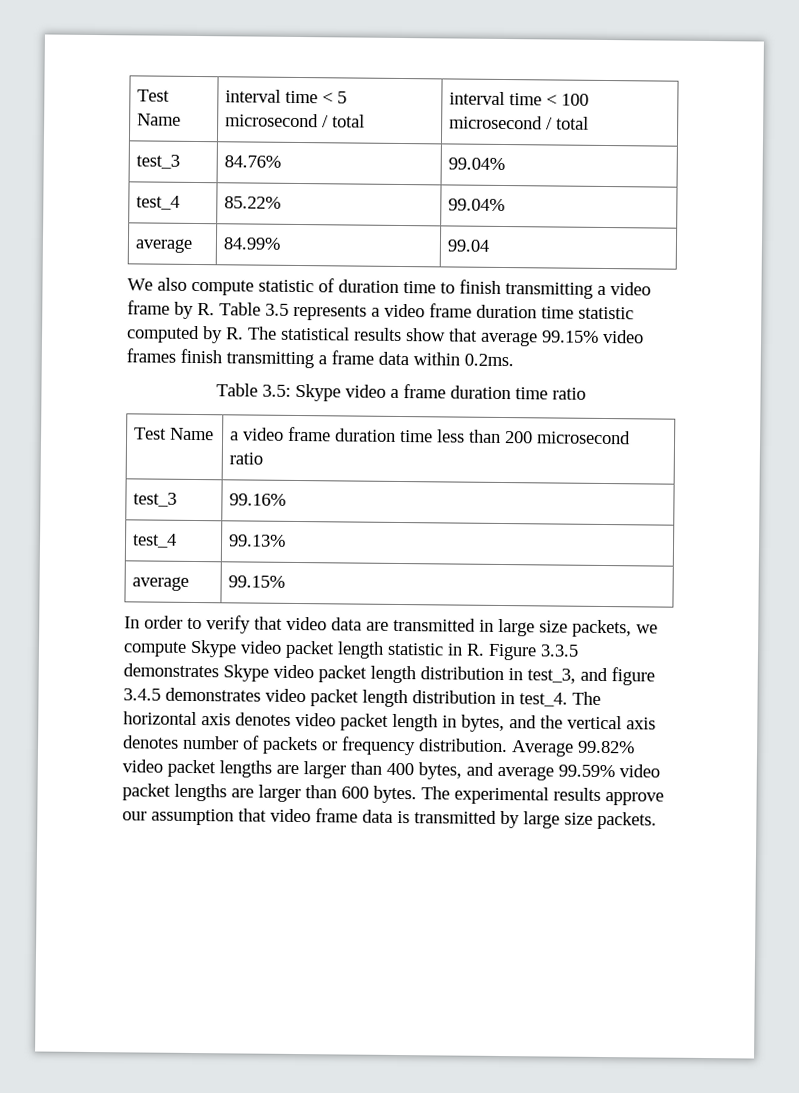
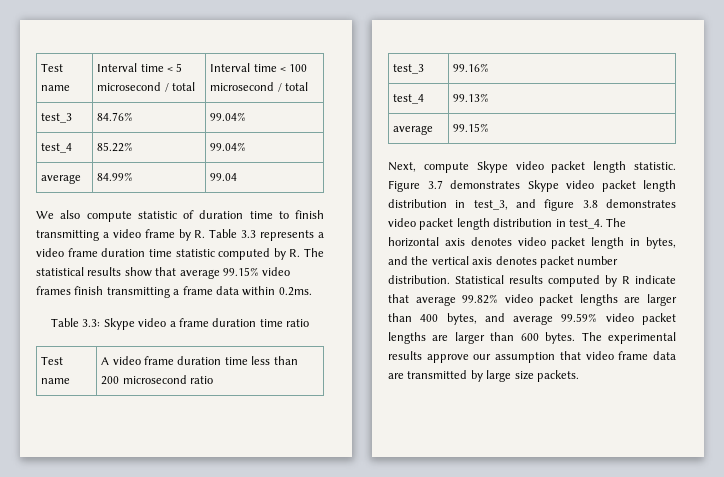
- Test Name | interval time < 5 microsecond / total | interval time < 100 microsecond / total
+ Test name | Interval time < 5 microsecond / total | Interval time < 100 microsecond / total
- We also compute statistic of duration time to finish transmitting a video frame by R. Table 3.5 represents a video frame duration time statistic computed by R. The statistical results show that average 99.15% video frames finish transmitting a frame data within 0.2ms.
+ We also compute statistic of duration time to finish transmitting a video frame by R. Table 3.3 represents a video frame duration time statistic computed by R. The statistical results show that average 99.15% video frames finish transmitting a frame data within 0.2ms.
- Table 3.5: Skype video a frame duration time ratio
+ Table 3.3: Skype video a frame duration time ratio
- Test Name | a video frame duration time less than 200 microsecond ratio
+ Test name | A video frame duration time less than 200 microsecond ratio
- In order to verify that video data are transmitted in large size packets, we compute Skype video packet length statistic in R. Figure 3.3.5 demonstrates Skype video packet length distribution in test_3, and figure 3.4.5 demonstrates video packet length distribution in test_4.
+ Next, compute Skype video packet length statistic. Figure 3.7 demonstrates Skype video packet length distribution in test_3, and figure 3.8 demonstrates video packet length distribution in test_4.
- The horizontal axis denotes video packet length in bytes, and the vertical axis denotes number of packets or frequency distribution. Average 99.82% video packet lengths are larger than 400 bytes, and average 99.59% video packet lengths are larger than 600 bytes.
+ The horizontal axis denotes video packet length in bytes, and the vertical axis denotes packet number distribution. Statistical results computed by R indicate that average 99.82% video packet lengths are larger than 400 bytes, and average 99.59% video packet lengths are larger than 600 bytes.
- The experimental results approve our assumption that video frame data is transmitted by large size packets.
+ The experimental results approve our assumption that video frame data are transmitted by large size packets.

